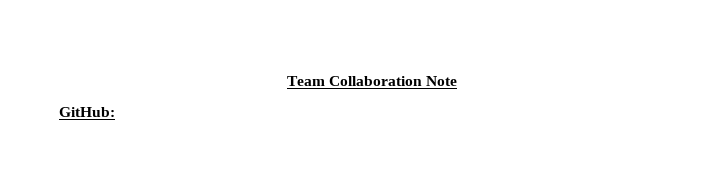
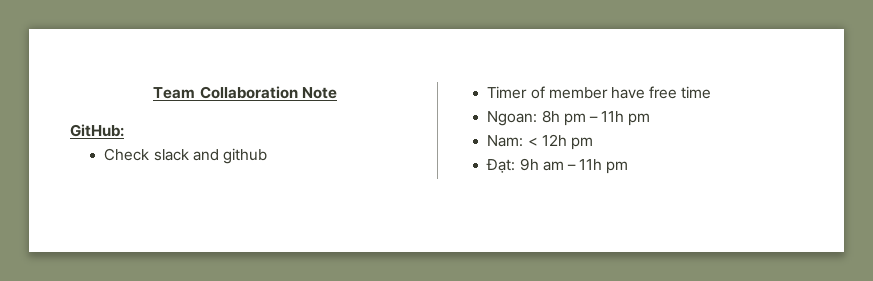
+ Check slack and github
+ Timer of member have free time
+ Ngoan: 8h pm – 11h pm
+ Nam: < 12h pm
+ Đạt: 9h am – 11h pm

